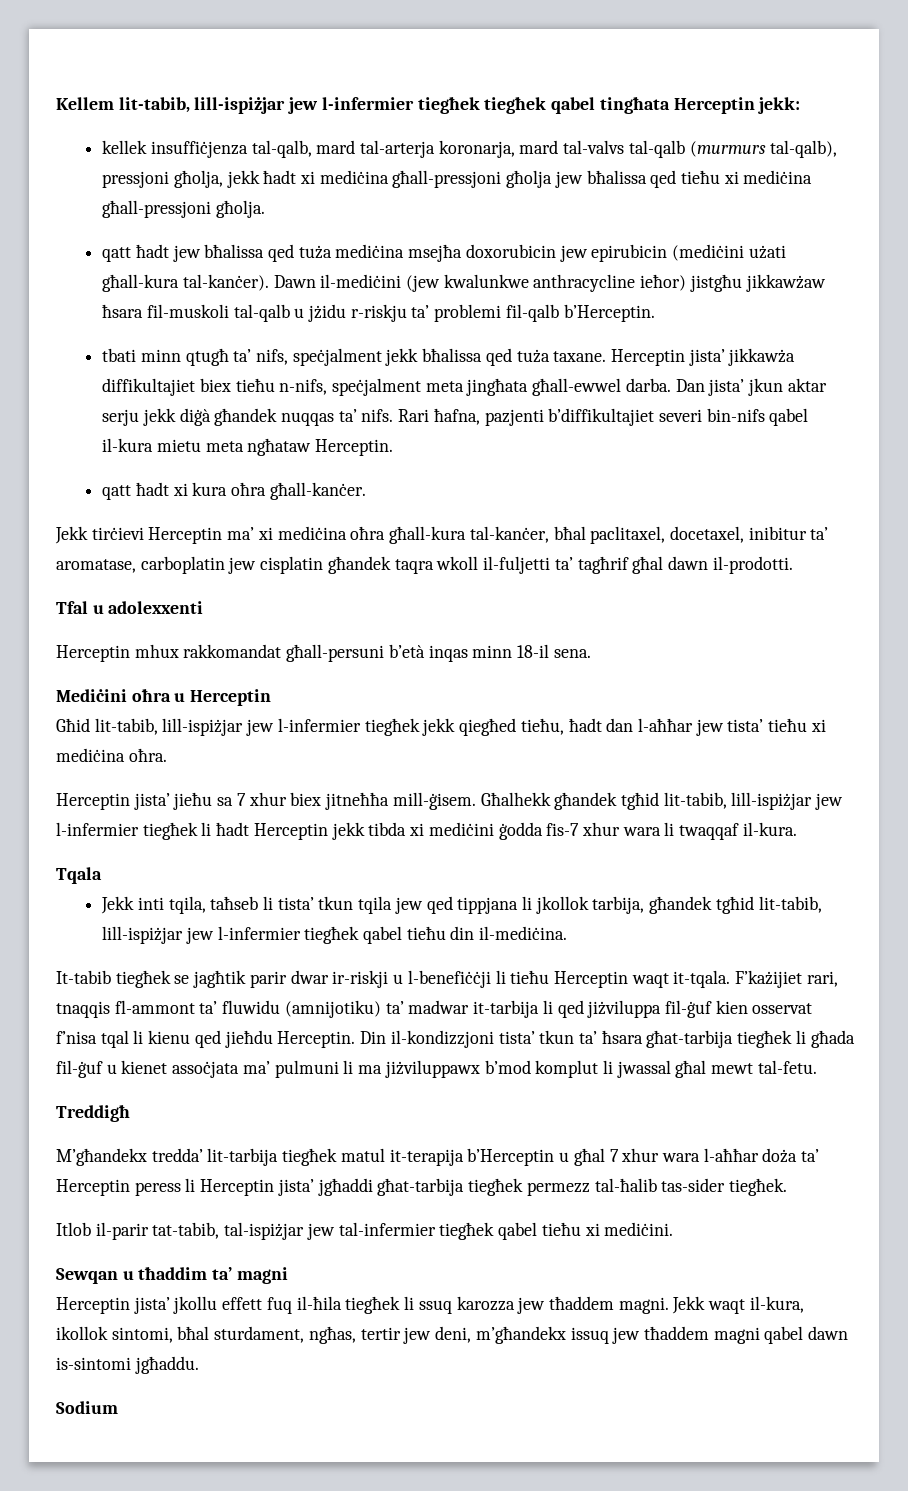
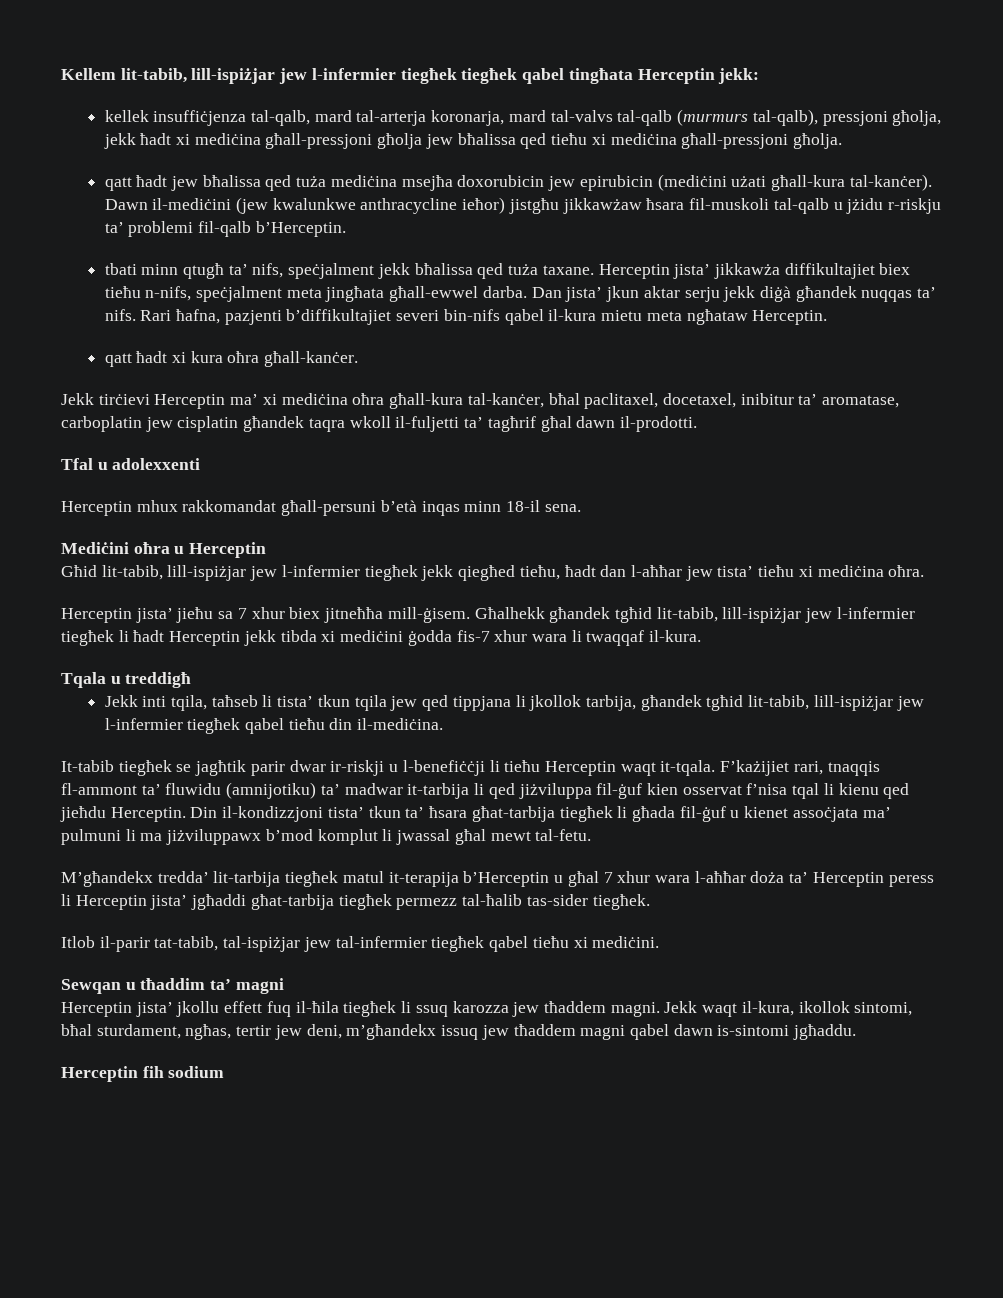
- Tqala
+ Tqala u treddigħ
- Treddigħ
- Sodium
+ Herceptin fih sodium

